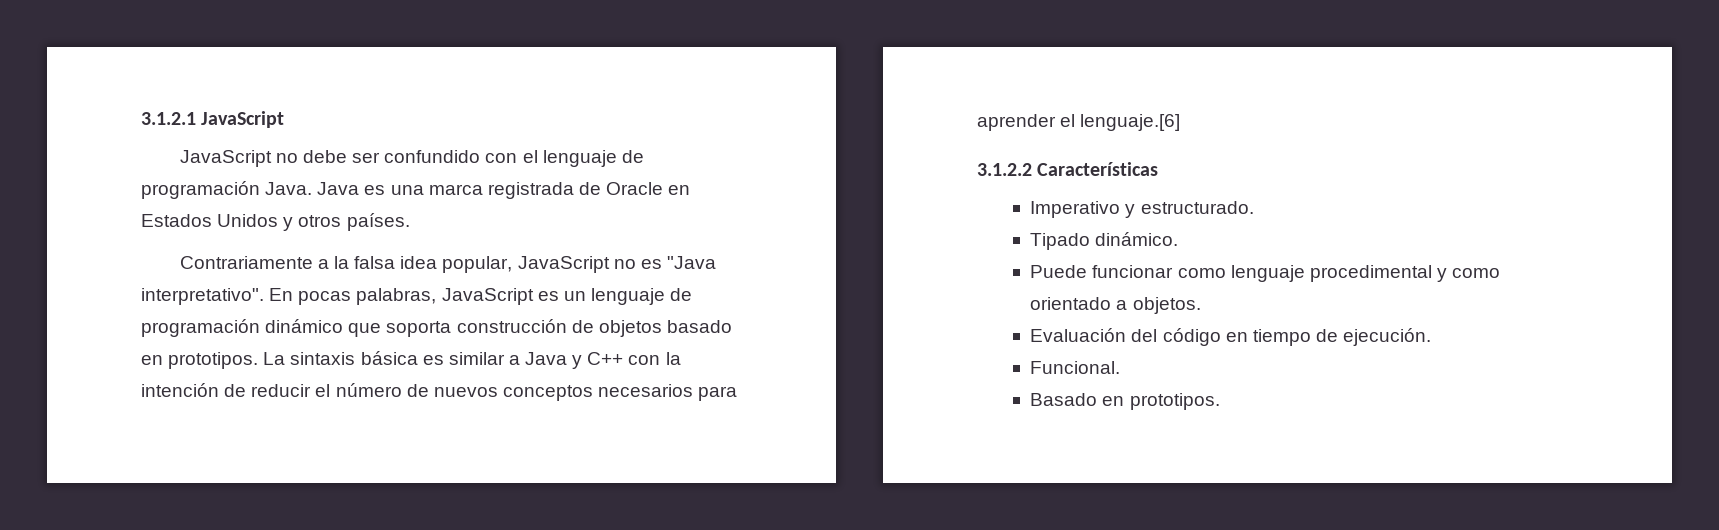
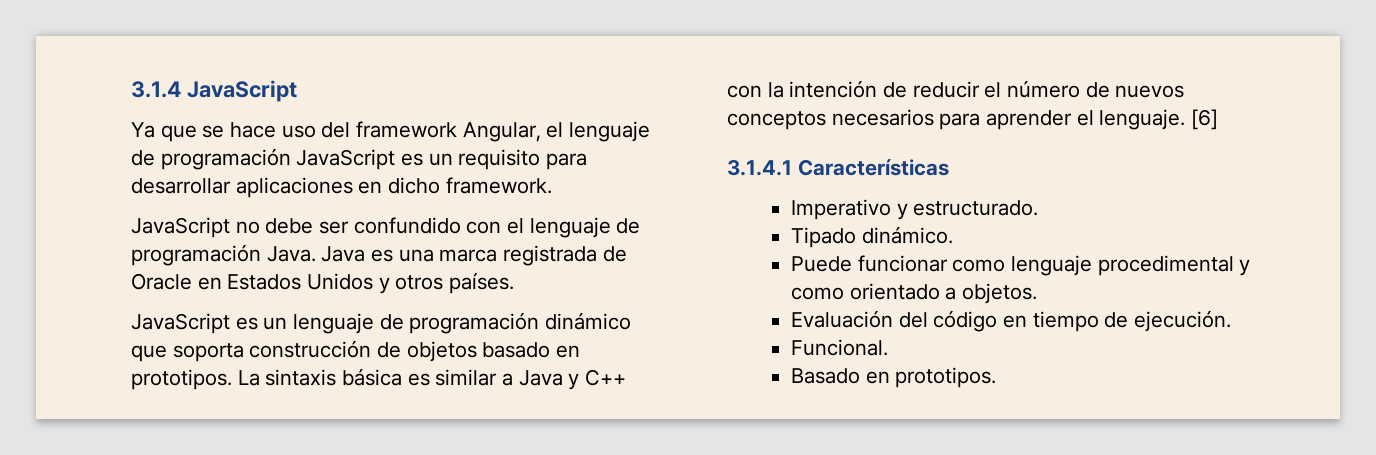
- 3.1.2.1 JavaScript
+ 3.1.4 JavaScript
+ Ya que se hace uso del framework Angular, el lenguaje de programación JavaScript es un requisito para desarrollar aplicaciones en dicho framework.
- Contrariamente a la falsa idea popular, JavaScript no es "Java interpretativo". En pocas palabras, JavaScript es un lenguaje de programación dinámico que soporta construcción de objetos basado en prototipos.
+ JavaScript es un lenguaje de programación dinámico que soporta construcción de objetos basado en prototipos.
- La sintaxis básica es similar a Java y C++ con la intención de reducir el número de nuevos conceptos necesarios para aprender el lenguaje.[6]
- 3.1.2.2 Características
+ La sintaxis básica es similar a Java y C++ con la intención de reducir el número de nuevos conceptos necesarios para aprender el lenguaje. [6]
+ 3.1.4.1 Características

